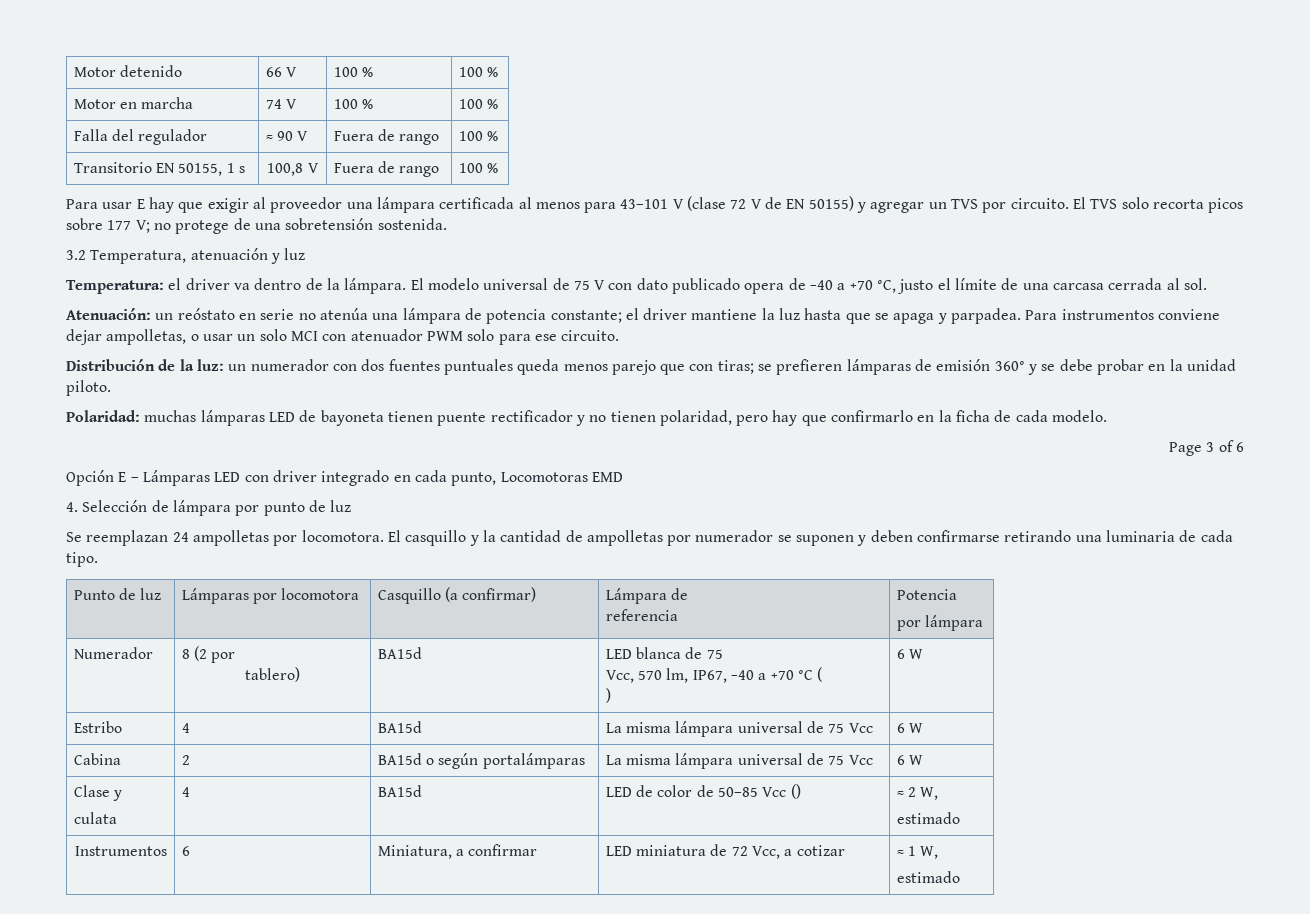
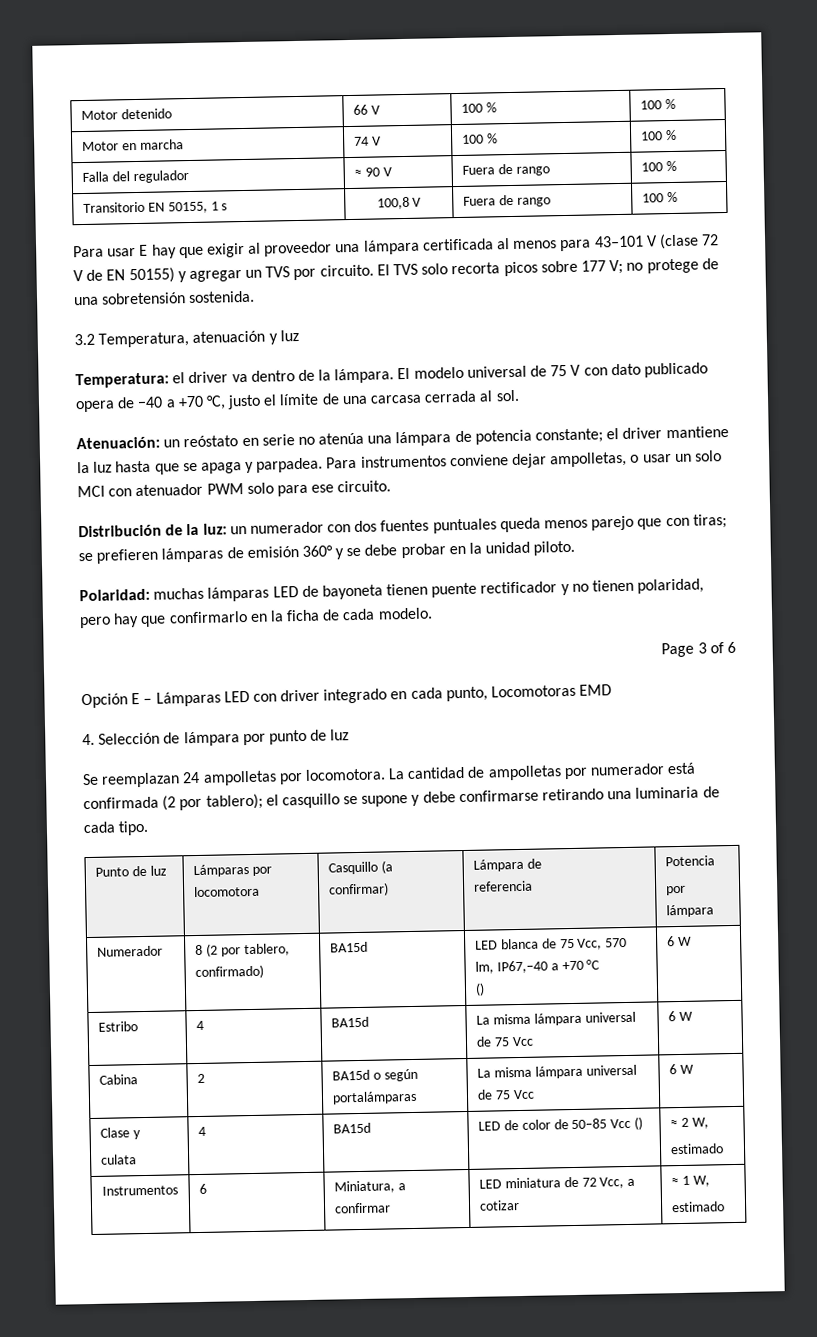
- El casquillo y la cantidad de ampolletas por numerador se suponen y deben confirmarse retirando una luminaria de cada tipo.
+ La cantidad de ampolletas por numerador está confirmada (2 por tablero); el casquillo se supone y debe confirmarse retirando una luminaria de cada tipo.
- Numerador | 8 (2 por
- tablero) | BA15d | LED blanca de 75
- Vcc, 570 lm, IP67, −40 a +70 °C (
- ) | 6 W
+ Numerador | 8 (2 por tablero, confirmado) | BA15d | LED blanca de 75 Vcc, 570 lm, IP67,−40 a +70 °C
+ () | 6 W

